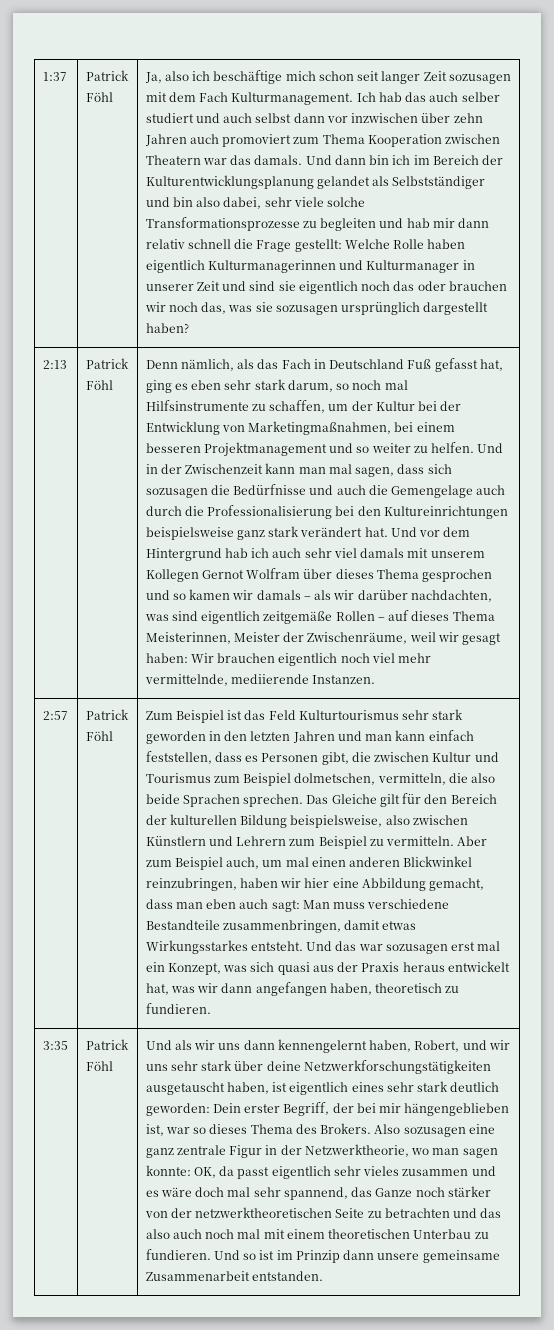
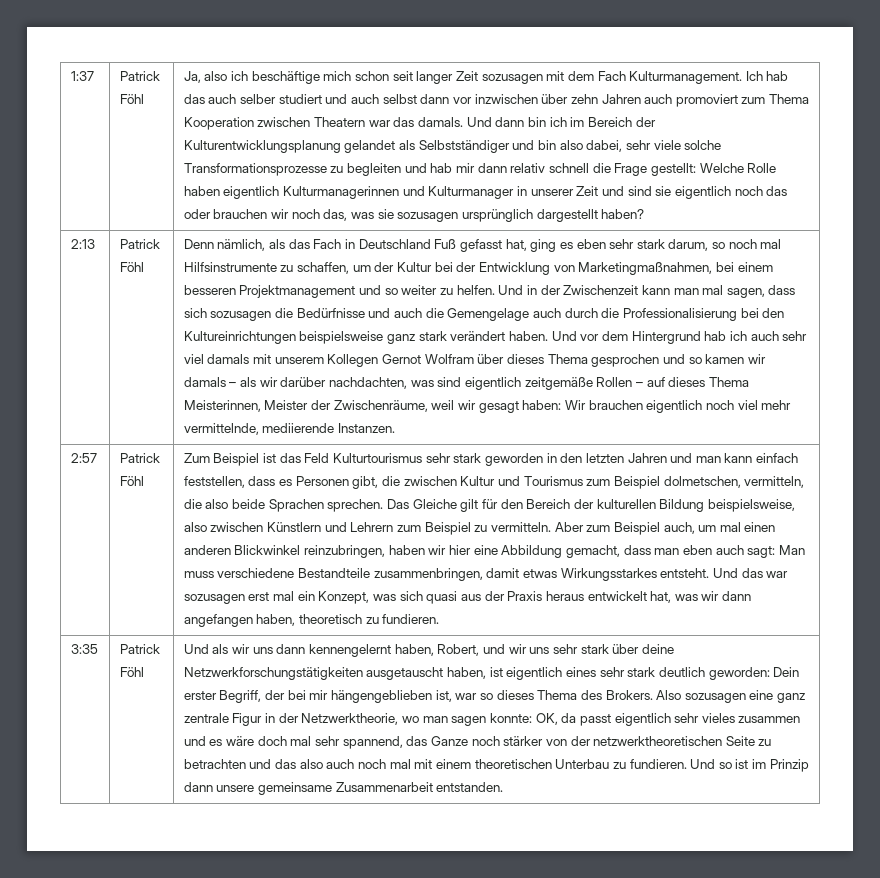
- Und in der Zwischenzeit kann man mal sagen, dass sich sozusagen die Bedürfnisse und auch die Gemengelage auch durch die Professionalisierung bei den Kultureinrichtungen beispielsweise ganz stark verändert hat.
+ Und in der Zwischenzeit kann man mal sagen, dass sich sozusagen die Bedürfnisse und auch die Gemengelage auch durch die Professionalisierung bei den Kultureinrichtungen beispielsweise ganz stark verändert haben.

